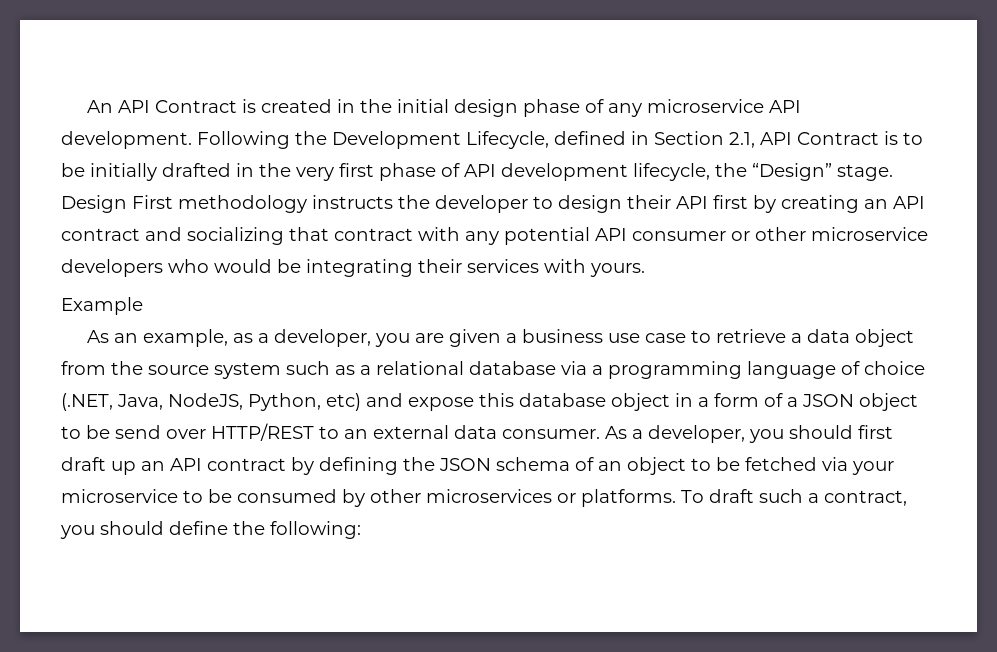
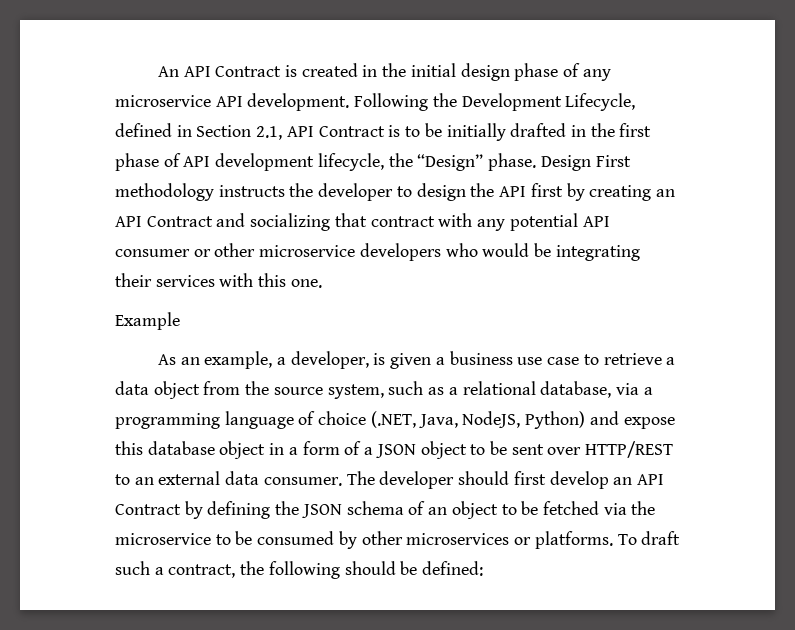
- Following the Development Lifecycle, defined in Section 2.1, API Contract is to be initially drafted in the very first phase of API development lifecycle, the “Design” stage.
+ Following the Development Lifecycle, defined in Section 2.1, API Contract is to be initially drafted in the first phase of API development lifecycle, the “Design” phase.
- Design First methodology instructs the developer to design their API first by creating an API contract and socializing that contract with any potential API consumer or other microservice developers who would be integrating their services with yours.
+ Design First methodology instructs the developer to design the API first by creating an API Contract and socializing that contract with any potential API consumer or other microservice developers who would be integrating their services with this one.
- As an example, as a developer, you are given a business use case to retrieve a data object from the source system such as a relational database via a programming language of choice (.NET, Java, NodeJS, Python, etc) and expose this database object in a form of a JSON object to be send over HTTP/REST to an external data consumer.
+ As an example, a developer, is given a business use case to retrieve a data object from the source system, such as a relational database, via a programming language of choice (.NET, Java, NodeJS, Python) and expose this database object in a form of a JSON object to be sent over HTTP/REST to an external data consumer.
- As a developer, you should first draft up an API contract by defining the JSON schema of an object to be fetched via your microservice to be consumed by other microservices or platforms.
+ The developer should first develop an API Contract by defining the JSON schema of an object to be fetched via the microservice to be consumed by other microservices or platforms.
- To draft such a contract, you should define the following:
+ To draft such a contract, the following should be defined:

